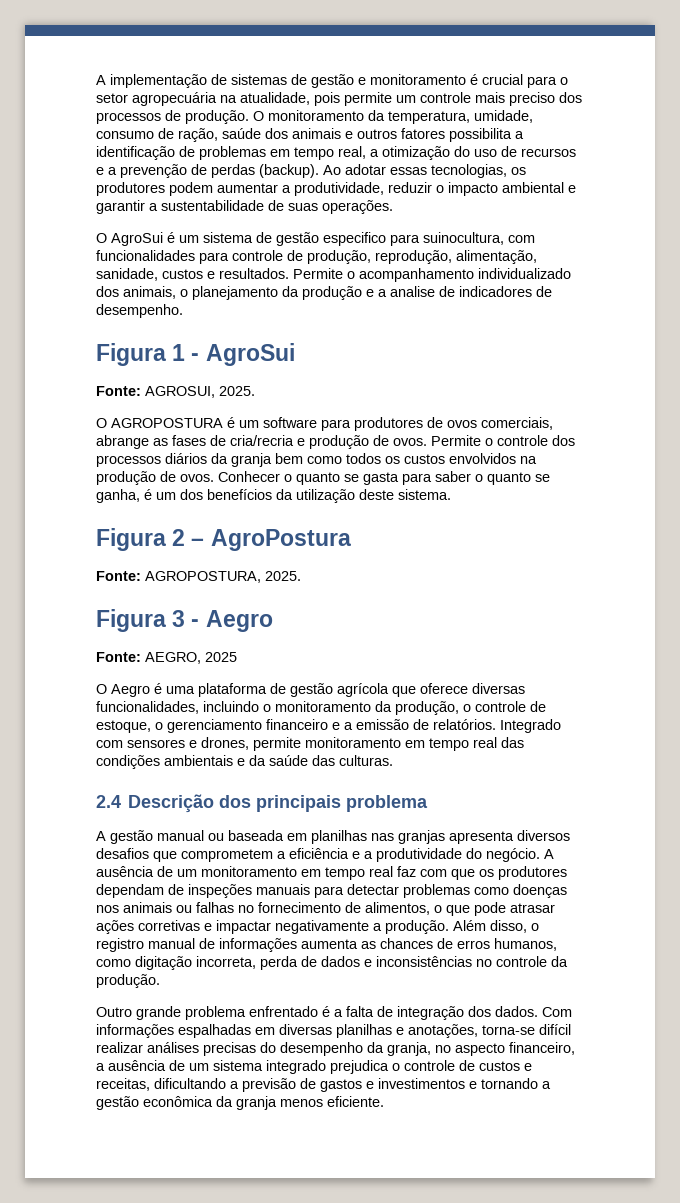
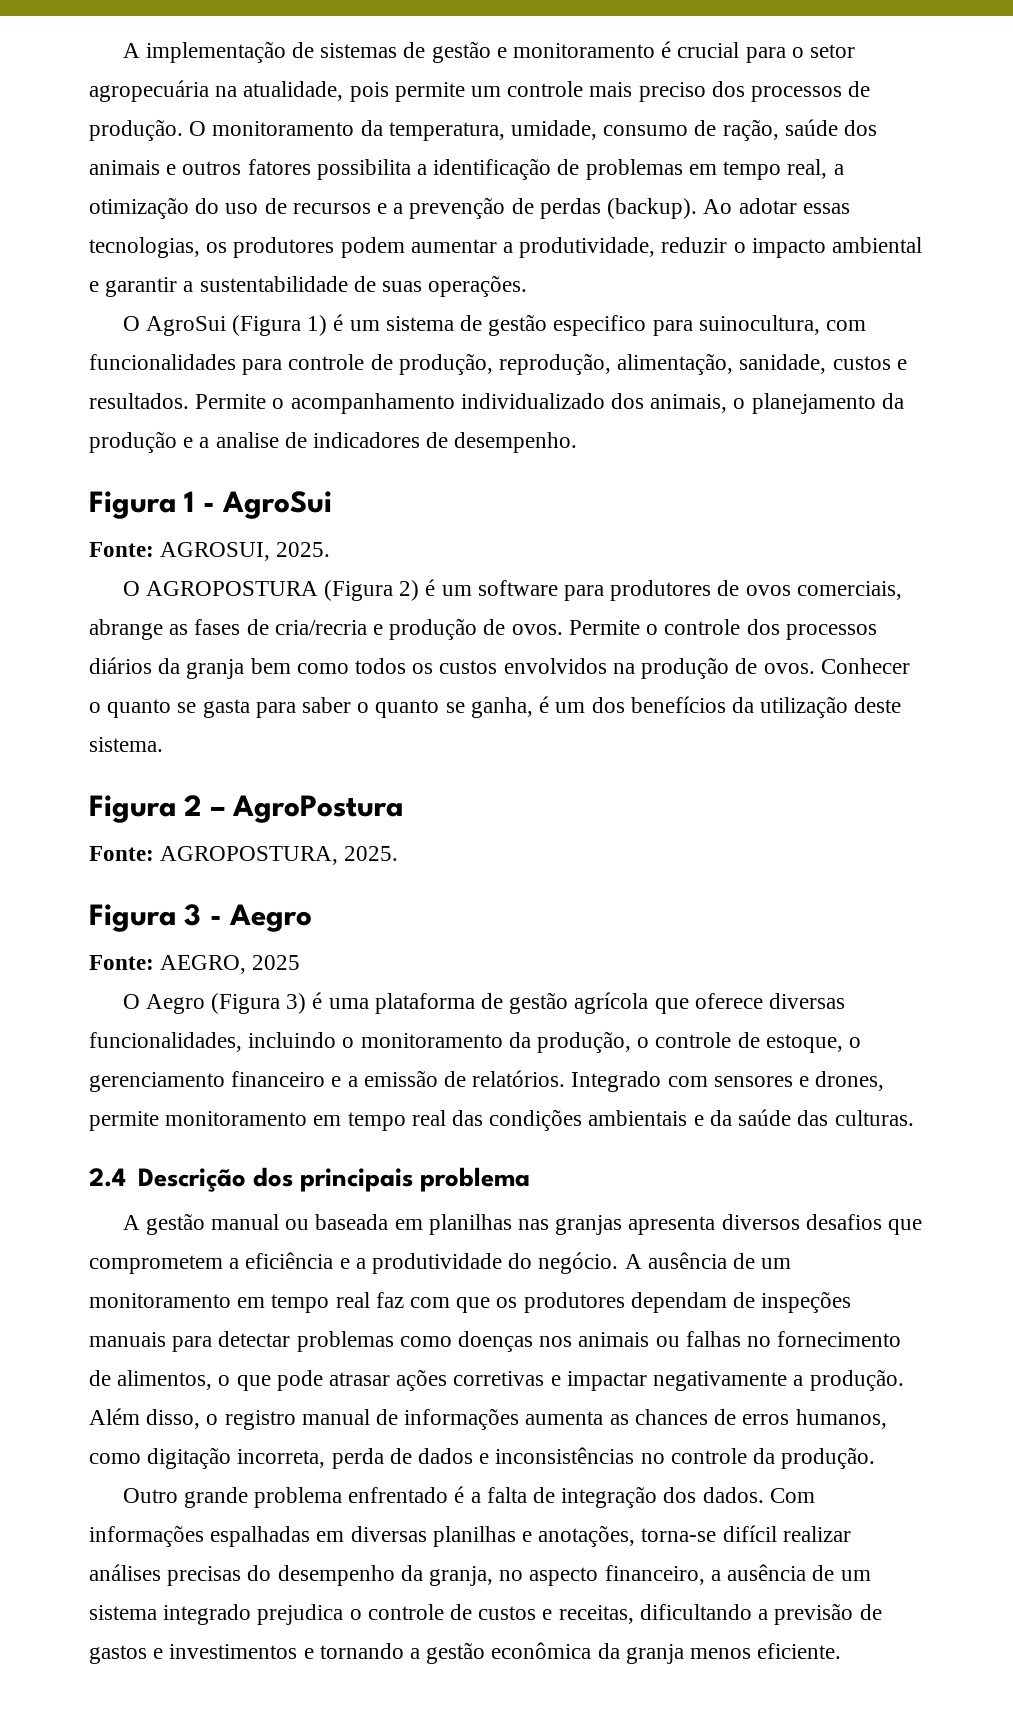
- O AgroSui é um sistema de gestão especifico para suinocultura, com funcionalidades para controle de produção, reprodução, alimentação, sanidade, custos e resultados.
+ O AgroSui (Figura 1) é um sistema de gestão especifico para suinocultura, com funcionalidades para controle de produção, reprodução, alimentação, sanidade, custos e resultados.
- O AGROPOSTURA é um software para produtores de ovos comerciais, abrange as fases de cria/recria e produção de ovos.
+ O AGROPOSTURA (Figura 2) é um software para produtores de ovos comerciais, abrange as fases de cria/recria e produção de ovos.
- O Aegro é uma plataforma de gestão agrícola que oferece diversas funcionalidades, incluindo o monitoramento da produção, o controle de estoque, o gerenciamento financeiro e a emissão de relatórios.
+ O Aegro (Figura 3) é uma plataforma de gestão agrícola que oferece diversas funcionalidades, incluindo o monitoramento da produção, o controle de estoque, o gerenciamento financeiro e a emissão de relatórios.

